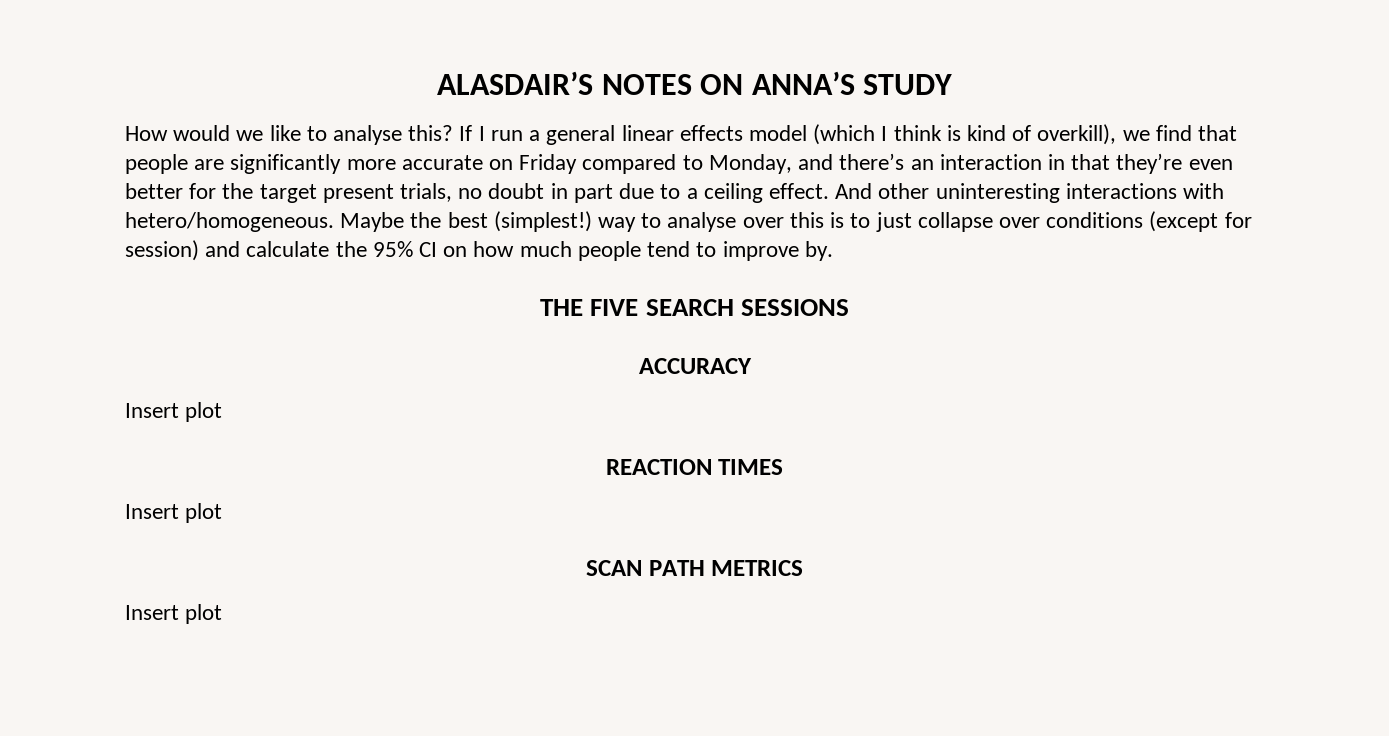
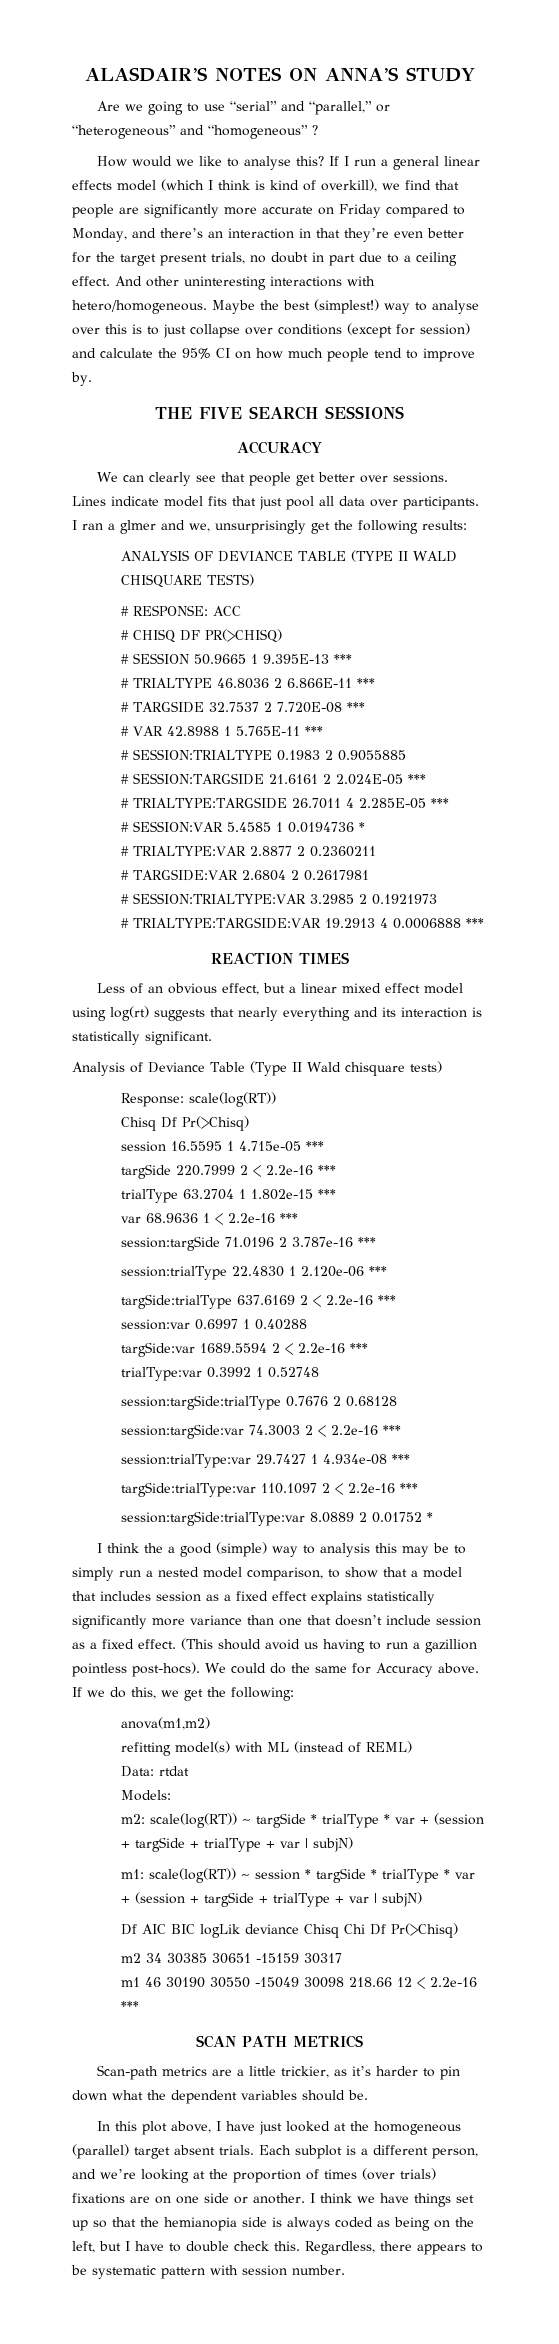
+ Are we going to use “serial” and “parallel,” or “heterogeneous” and “homogeneous” ?
  ACCURACY
- Insert plot
+ We can clearly see that people get better over sessions. Lines indicate model fits that just pool all data over participants. I ran a glmer and we, unsurprisingly get the following results:
+ ANALYSIS OF DEVIANCE TABLE (TYPE II WALD CHISQUARE TESTS)
+ # RESPONSE: ACC
+ # CHISQ DF PR(>CHISQ)
+ # SESSION 50.9665 1 9.395E-13 ***
+ # TRIALTYPE 46.8036 2 6.866E-11 ***
+ # TARGSIDE 32.7537 2 7.720E-08 ***
+ # VAR 42.8988 1 5.765E-11 ***
+ # SESSION:TRIALTYPE 0.1983 2 0.9055885
+ # SESSION:TARGSIDE 21.6161 2 2.024E-05 ***
+ # TRIALTYPE:TARGSIDE 26.7011 4 2.285E-05 ***
+ # SESSION:VAR 5.4585 1 0.0194736 *
+ # TRIALTYPE:VAR 2.8877 2 0.2360211
+ # TARGSIDE:VAR 2.6804 2 0.2617981
+ # SESSION:TRIALTYPE:VAR 3.2985 2 0.1921973
+ # TRIALTYPE:TARGSIDE:VAR 19.2913 4 0.0006888 ***
  REACTION TIMES
- Insert plot
+ Less of an obvious effect, but a linear mixed effect model using log(rt) suggests that nearly everything and its interaction is statistically significant.
+ Analysis of Deviance Table (Type II Wald chisquare tests)
+ Response: scale(log(RT))
+ Chisq Df Pr(>Chisq)
+ session 16.5595 1 4.715e-05 ***
+ targSide 220.7999 2 < 2.2e-16 ***
+ trialType 63.2704 1 1.802e-15 ***
+ var 68.9636 1 < 2.2e-16 ***
+ session:targSide 71.0196 2 3.787e-16 ***
+ session:trialType 22.4830 1 2.120e-06 ***
+ targSide:trialType 637.6169 2 < 2.2e-16 ***
+ session:var 0.6997 1 0.40288
+ targSide:var 1689.5594 2 < 2.2e-16 ***
+ trialType:var 0.3992 1 0.52748
+ session:targSide:trialType 0.7676 2 0.68128
+ session:targSide:var 74.3003 2 < 2.2e-16 ***
+ session:trialType:var 29.7427 1 4.934e-08 ***
+ targSide:trialType:var 110.1097 2 < 2.2e-16 ***
+ session:targSide:trialType:var 8.0889 2 0.01752 *
+ I think the a good (simple) way to analysis this may be to simply run a nested model comparison, to show that a model that includes session as a fixed effect explains statistically significantly more variance than one that doesn’t include session as a fixed effect. (This should avoid us having to run a gazillion pointless post-hocs). We could do the same for Accuracy above. If we do this, we get the following:
+ anova(m1,m2)
+ refitting model(s) with ML (instead of REML)
+ Data: rtdat
+ Models:
+ m2: scale(log(RT)) ~ targSide * trialType * var + (session + targSide + trialType + var | subjN)
+ m1: scale(log(RT)) ~ session * targSide * trialType * var + (session + targSide + trialType + var | subjN)
+ Df AIC BIC logLik deviance Chisq Chi Df Pr(>Chisq)
+ m2 34 30385 30651 -15159 30317
+ m1 46 30190 30550 -15049 30098 218.66 12 < 2.2e-16 ***
  SCAN PATH METRICS
- Insert plot
+ Scan-path metrics are a little trickier, as it’s harder to pin down what the dependent variables should be.
+ In this plot above, I have just looked at the homogeneous (parallel) target absent trials. Each subplot is a different person, and we’re looking at the proportion of times (over trials) fixations are on one side or another. I think we have things set up so that the hemianopia side is always coded as being on the left, but I have to double check this. Regardless, there appears to be systematic pattern with session number.

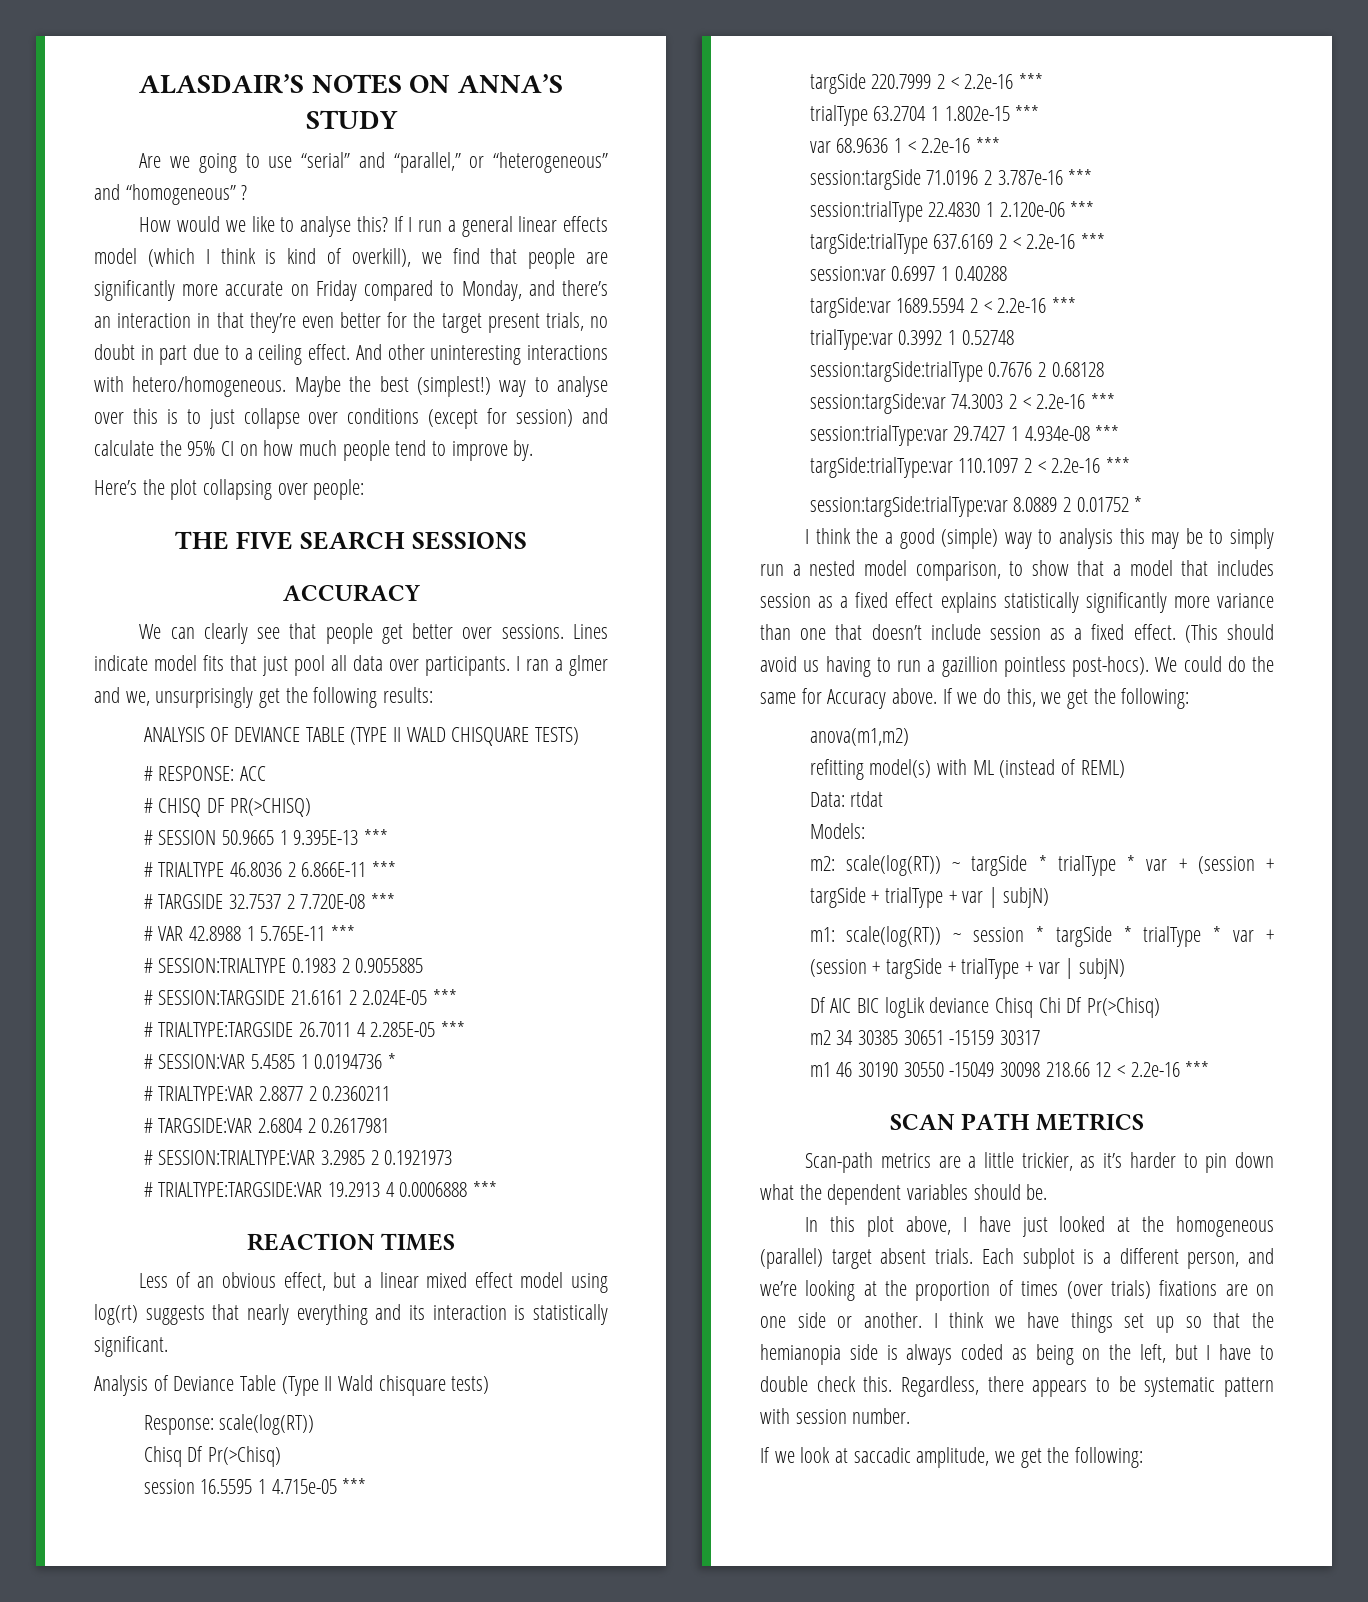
+ Here’s the plot collapsing over people:
+ If we look at saccadic amplitude, we get the following:

